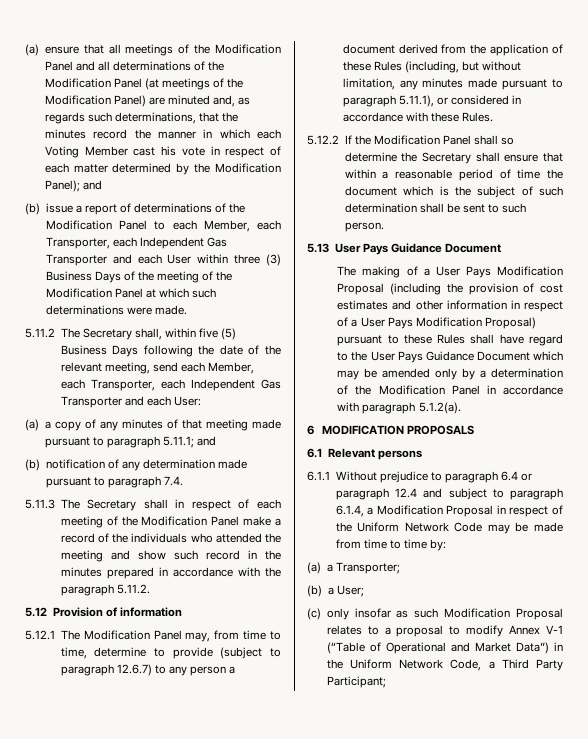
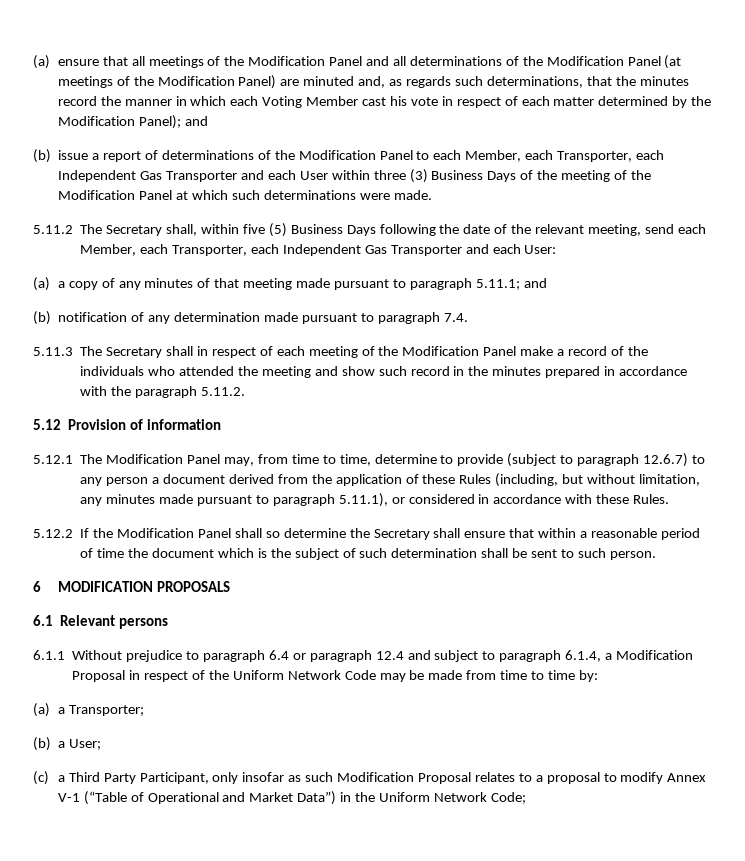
- 5.13 User Pays Guidance Document
- The making of a User Pays Modification Proposal (including the provision of cost estimates and other information in respect of a User Pays Modification Proposal) pursuant to these Rules shall have regard to the User Pays Guidance Document which may be amended only by a determination of the Modification Panel in accordance with paragraph 5.1.2(a).
- (c) only insofar as such Modification Proposal relates to a proposal to modify Annex V-1 (“Table of Operational and Market Data”) in the Uniform Network Code, a Third Party Participant;
+ (c) a Third Party Participant, only insofar as such Modification Proposal relates to a proposal to modify Annex V-1 (“Table of Operational and Market Data”) in the Uniform Network Code;

